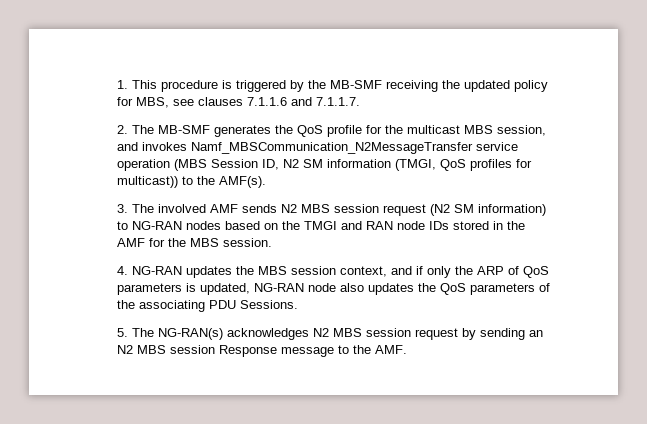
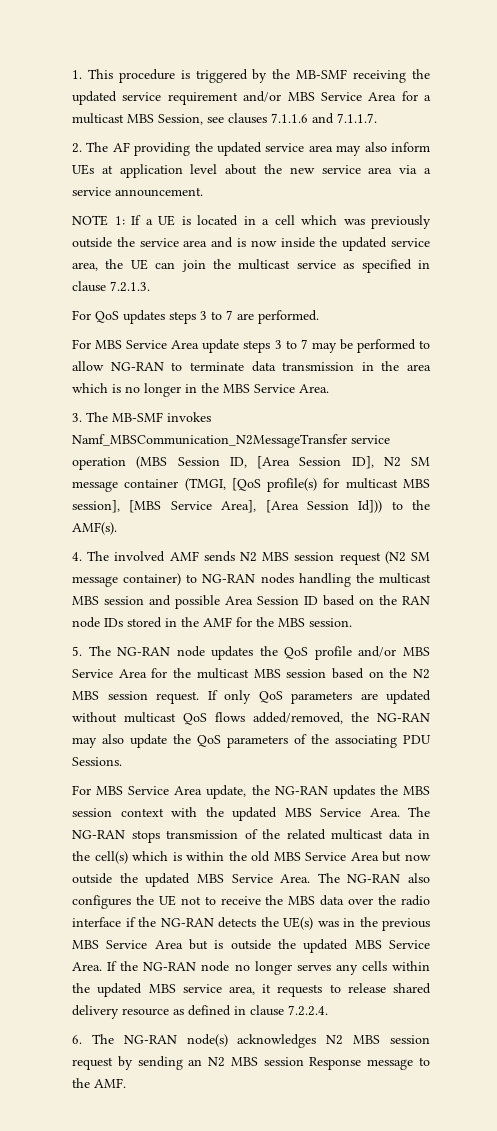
- 1. This procedure is triggered by the MB-SMF receiving the updated policy for MBS, see clauses 7.1.1.6 and 7.1.1.7.
+ 1. This procedure is triggered by the MB-SMF receiving the updated service requirement and/or MBS Service Area for a multicast MBS Session, see clauses 7.1.1.6 and 7.1.1.7.
- 2. The MB-SMF generates the QoS profile for the multicast MBS session, and invokes Namf_MBSCommunication_N2MessageTransfer service operation (MBS Session ID, N2 SM information (TMGI, QoS profiles for multicast)) to the AMF(s).
+ 2. The AF providing the updated service area may also inform UEs at application level about the new service area via a service announcement.
+ NOTE 1: If a UE is located in a cell which was previously outside the service area and is now inside the updated service area, the UE can join the multicast service as specified in clause 7.2.1.3.
+ For QoS updates steps 3 to 7 are performed.
+ For MBS Service Area update steps 3 to 7 may be performed to allow NG-RAN to terminate data transmission in the area which is no longer in the MBS Service Area.
+ 3. The MB-SMF invokes Namf_MBSCommunication_N2MessageTransfer service operation (MBS Session ID, [Area Session ID], N2 SM message container (TMGI, [QoS profile(s) for multicast MBS session], [MBS Service Area], [Area Session Id])) to the AMF(s).
- 3. The involved AMF sends N2 MBS session request (N2 SM information) to NG-RAN nodes based on the TMGI and RAN node IDs stored in the AMF for the MBS session.
+ 4. The involved AMF sends N2 MBS session request (N2 SM message container) to NG-RAN nodes handling the multicast MBS session and possible Area Session ID based on the RAN node IDs stored in the AMF for the MBS session.
- 4. NG-RAN updates the MBS session context, and if only the ARP of QoS parameters is updated, NG-RAN node also updates the QoS parameters of the associating PDU Sessions.
+ 5. The NG-RAN node updates the QoS profile and/or MBS Service Area for the multicast MBS session based on the N2 MBS session request. If only QoS parameters are updated without multicast QoS flows added/removed, the NG-RAN may also update the QoS parameters of the associating PDU Sessions.
- 5. The NG-RAN(s) acknowledges N2 MBS session request by sending an N2 MBS session Response message to the AMF.
+ For MBS Service Area update, the NG-RAN updates the MBS session context with the updated MBS Service Area. The NG-RAN stops transmission of the related multicast data in the cell(s) which is within the old MBS Service Area but now outside the updated MBS Service Area. The NG-RAN also configures the UE not to receive the MBS data over the radio interface if the NG-RAN detects the UE(s) was in the previous MBS Service Area but is outside the updated MBS Service Area. If the NG-RAN node no longer serves any cells within the updated MBS service area, it requests to release shared delivery resource as defined in clause 7.2.2.4.
+ 6. The NG-RAN node(s) acknowledges N2 MBS session request by sending an N2 MBS session Response message to the AMF.

